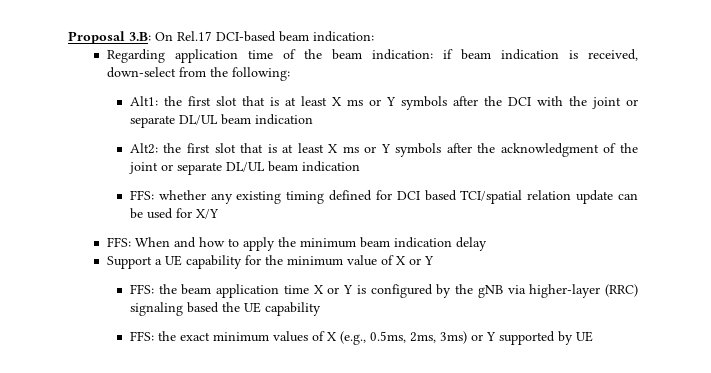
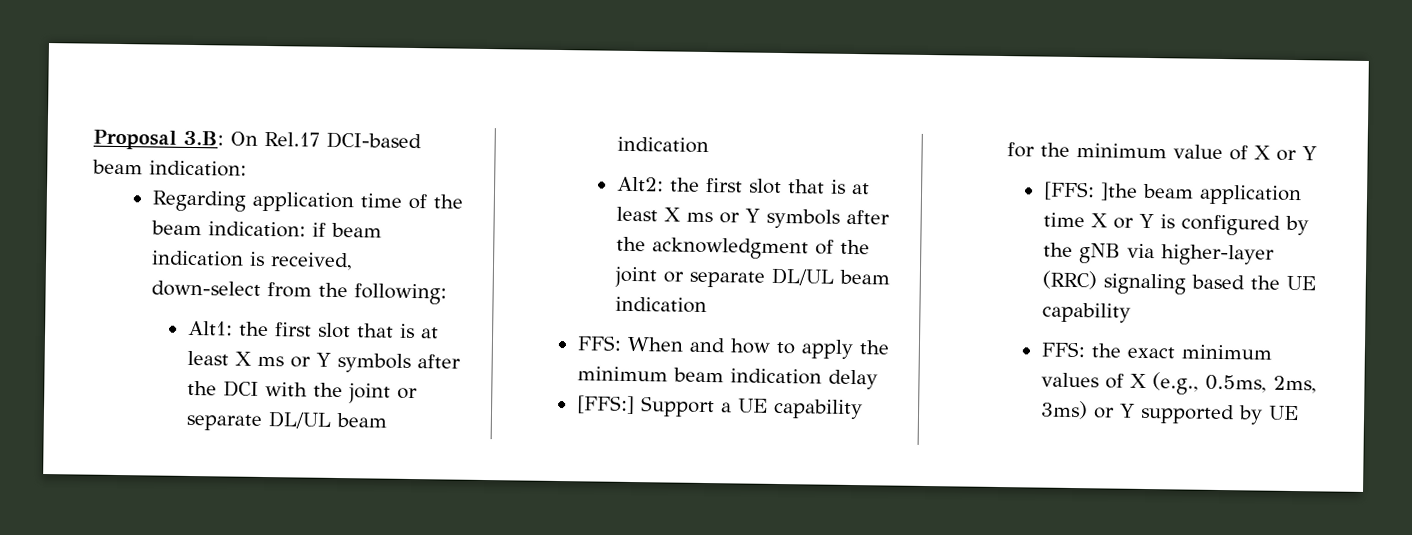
- FFS: whether any existing timing defined for DCI based TCI/spatial relation update can be used for X/Y
- Support a UE capability for the minimum value of X or Y
+ [FFS:] Support a UE capability for the minimum value of X or Y
- FFS: the beam application time X or Y is configured by the gNB via higher-layer (RRC) signaling based the UE capability
+ [FFS: ]the beam application time X or Y is configured by the gNB via higher-layer (RRC) signaling based the UE capability

